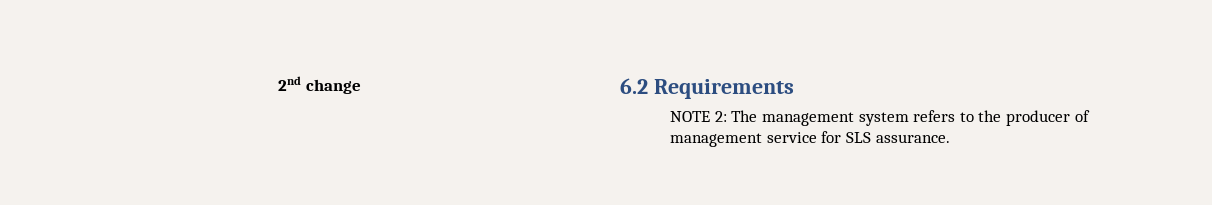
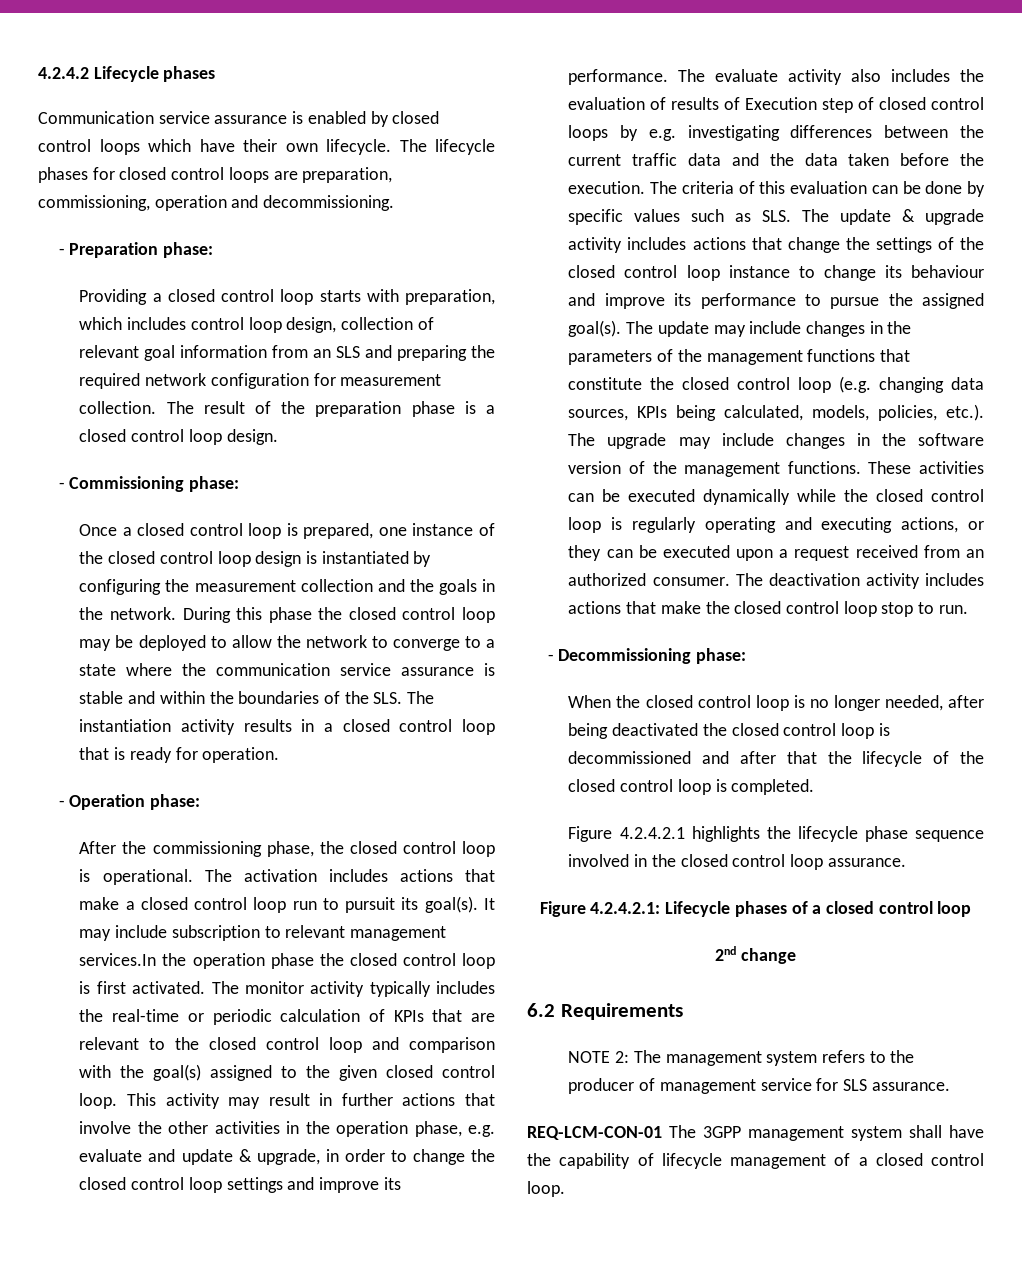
+ 4.2.4.2 Lifecycle phases
+ Communication service assurance is enabled by closed control loops which have their own lifecycle. The lifecycle phases for closed control loops are preparation, commissioning, operation and decommissioning.
+ - Preparation phase:
+ Providing a closed control loop starts with preparation, which includes control loop design, collection of relevant goal information from an SLS and preparing the required network configuration for measurement collection. The result of the preparation phase is a closed control loop design.
+ - Commissioning phase:
+ Once a closed control loop is prepared, one instance of the closed control loop design is instantiated by configuring the measurement collection and the goals in the network. During this phase the closed control loop may be deployed to allow the network to converge to a state where the communication service assurance is stable and within the boundaries of the SLS. The instantiation activity results in a closed control loop that is ready for operation.
+ - Operation phase:
+ After the commissioning phase, the closed control loop is operational. The activation includes actions that make a closed control loop run to pursuit its goal(s). It may include subscription to relevant management services.In the operation phase the closed control loop is first activated. The monitor activity typically includes the real-time or periodic calculation of KPIs that are relevant to the closed control loop and comparison with the goal(s) assigned to the given closed control loop. This activity may result in further actions that involve the other activities in the operation phase, e.g. evaluate and update & upgrade, in order to change the closed control loop settings and improve its performance. The evaluate activity also includes the evaluation of results of Execution step of closed control loops by e.g. investigating differences between the current traffic data and the data taken before the execution. The criteria of this evaluation can be done by specific values such as SLS. The update & upgrade activity includes actions that change the settings of the closed control loop instance to change its behaviour and improve its performance to pursue the assigned goal(s). The update may include changes in the parameters of the management functions that constitute the closed control loop (e.g. changing data sources, KPIs being calculated, models, policies, etc.). The upgrade may include changes in the software version of the management functions. These activities can be executed dynamically while the closed control loop is regularly operating and executing actions, or they can be executed upon a request received from an authorized consumer. The deactivation activity includes actions that make the closed control loop stop to run.
+ - Decommissioning phase:
+ When the closed control loop is no longer needed, after being deactivated the closed control loop is decommissioned and after that the lifecycle of the closed control loop is completed.
+ Figure 4.2.4.2.1 highlights the lifecycle phase sequence involved in the closed control loop assurance.
+ Figure 4.2.4.2.1: Lifecycle phases of a closed control loop
+ REQ-LCM-CON-01 The 3GPP management system shall have the capability of lifecycle management of a closed control loop.

